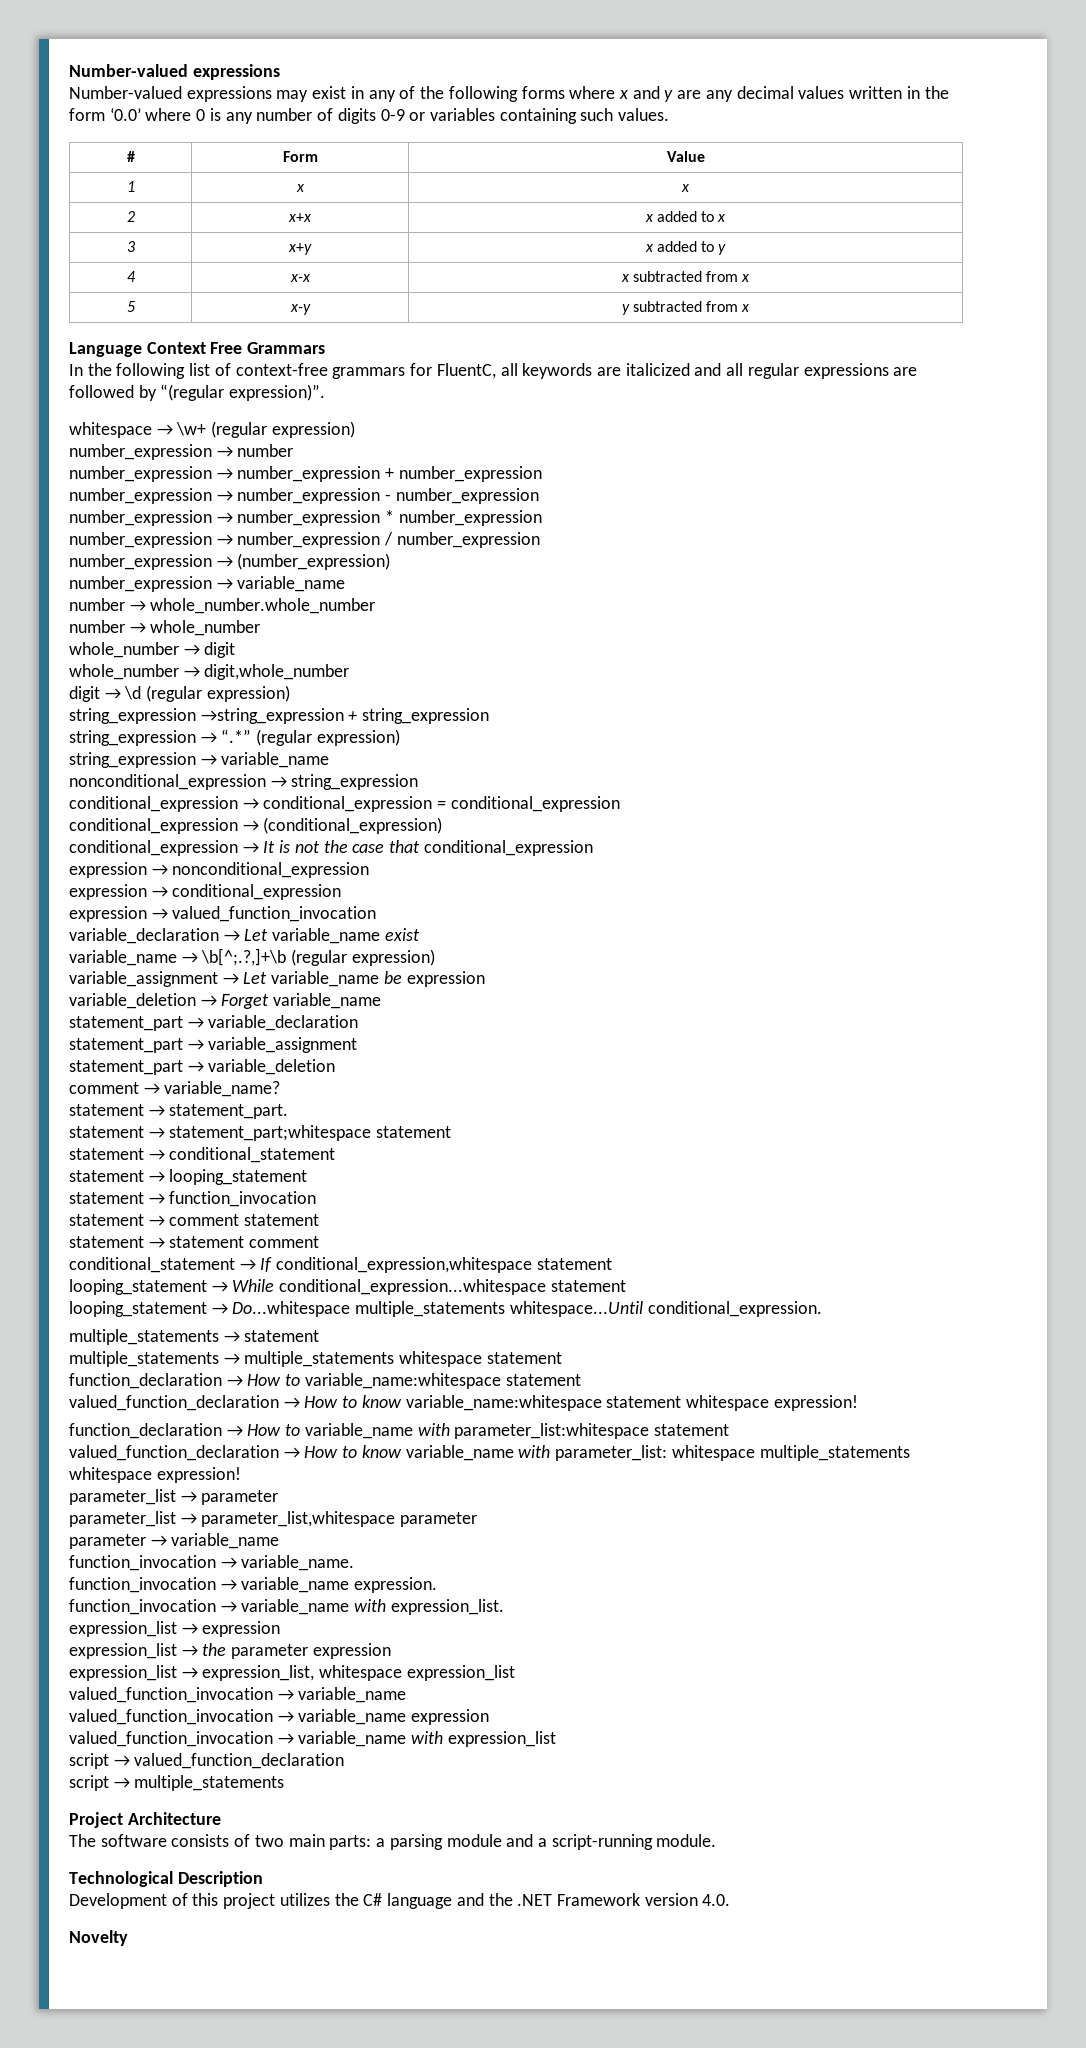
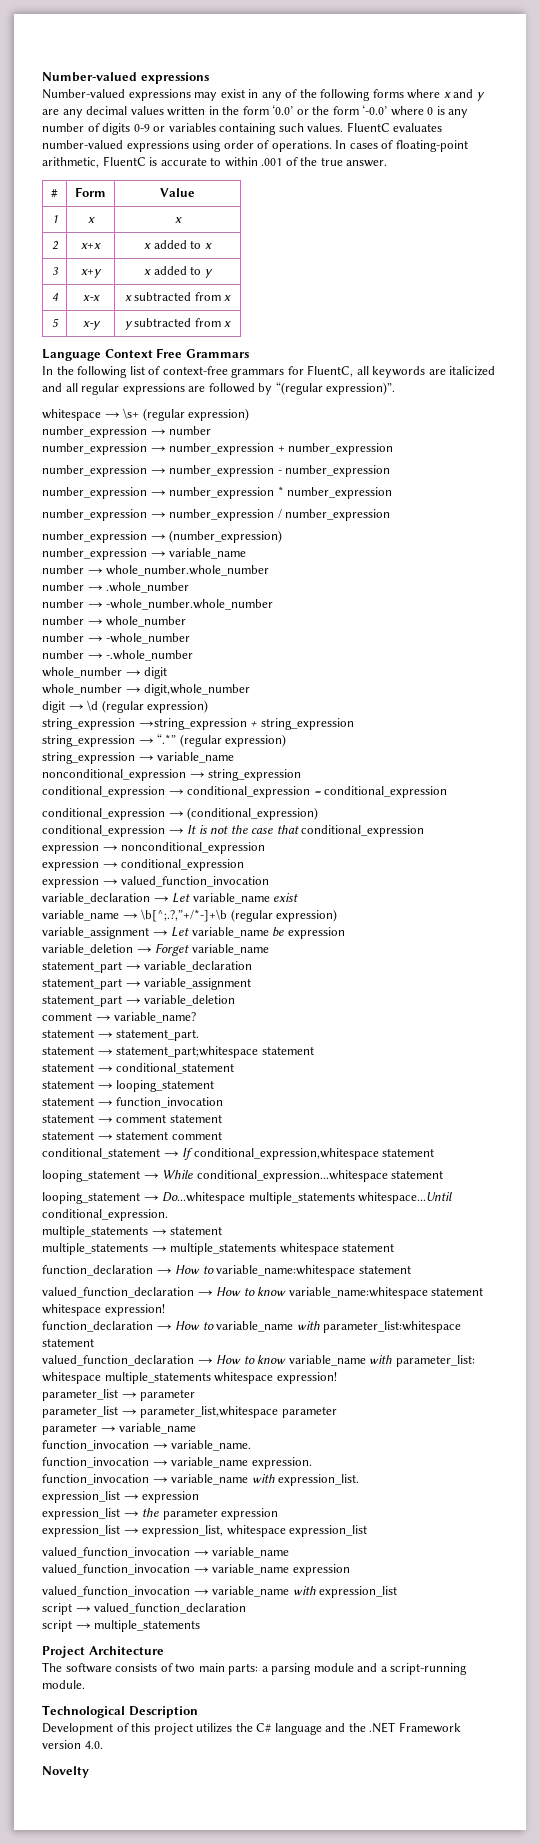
- Number-valued expressions may exist in any of the following forms where x and y are any decimal values written in the form ‘0.0’ where 0 is any number of digits 0-9 or variables containing such values.
+ Number-valued expressions may exist in any of the following forms where x and y are any decimal values written in the form ‘0.0’ or the form ‘-0.0’ where 0 is any number of digits 0-9 or variables containing such values. FluentC evaluates number-valued expressions using order of operations. In cases of floating-point arithmetic, FluentC is accurate to within .001 of the true answer.
- whitespace → \w+ (regular expression)
+ whitespace → \s+ (regular expression)
+ number → .whole_number
+ number → -whole_number.whole_number
  number → whole_number
+ number → -whole_number
+ number → -.whole_number
- variable_name → \b[^;.?,]+\b (regular expression)
+ variable_name → \b[^;.?,”+/*-]+\b (regular expression)

